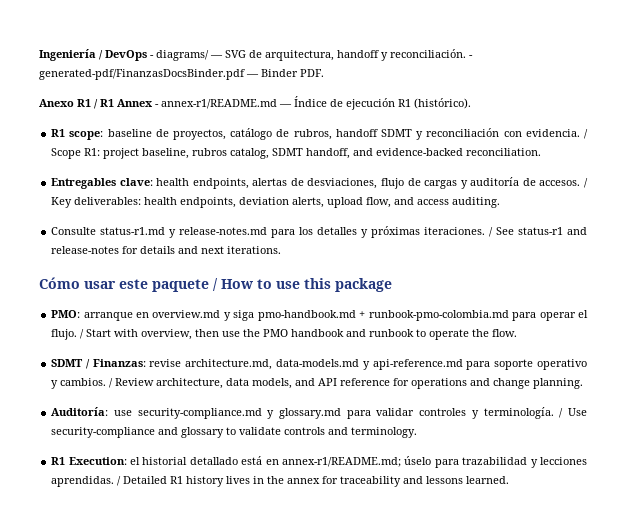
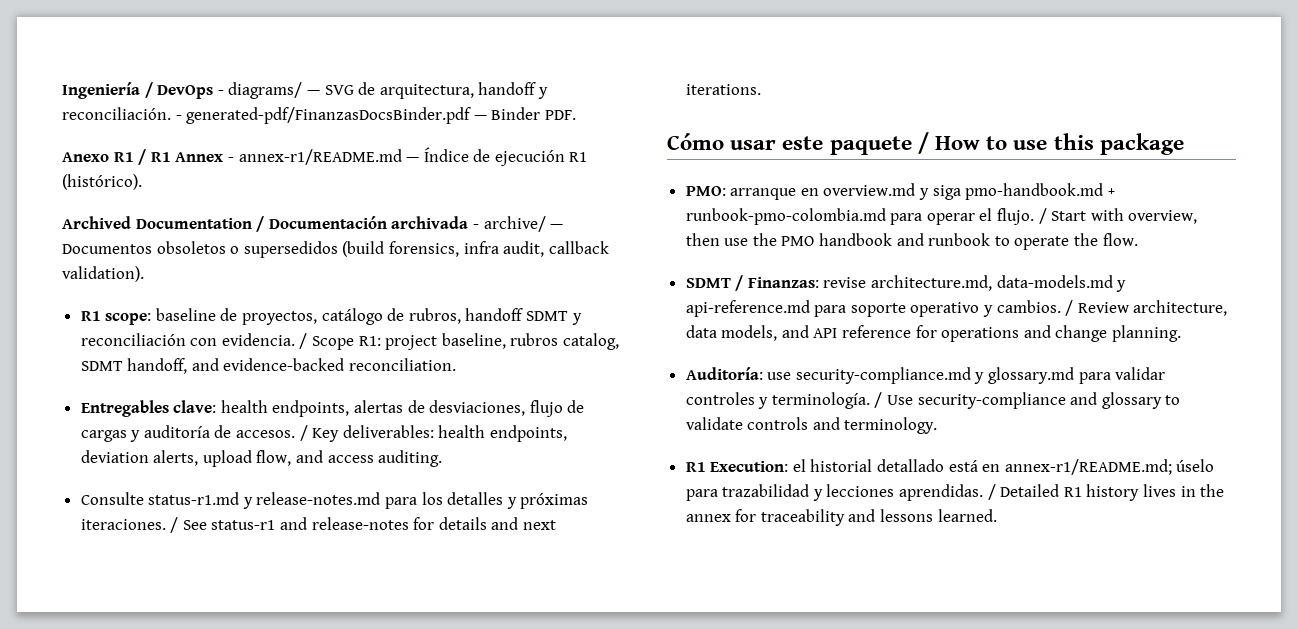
+ Archived Documentation / Documentación archivada - archive/ — Documentos obsoletos o supersedidos (build forensics, infra audit, callback validation).

